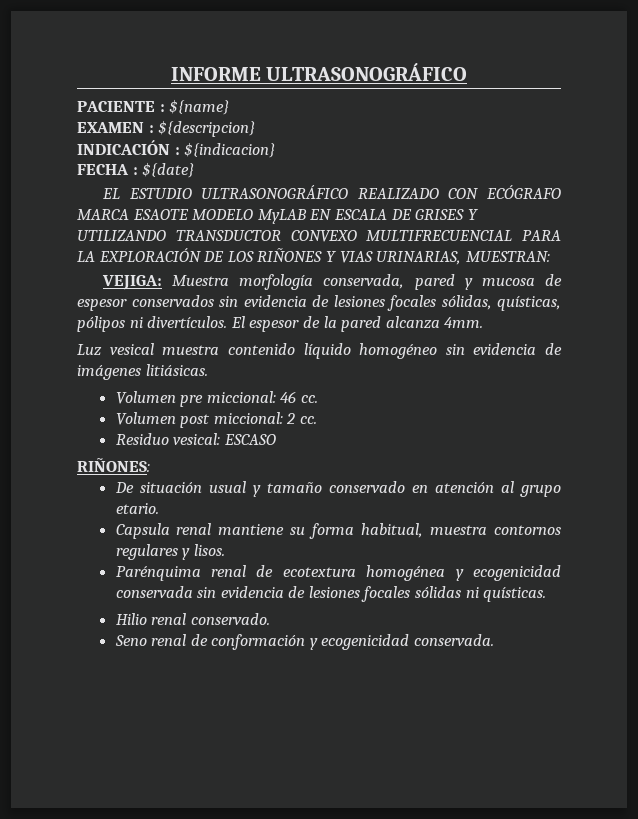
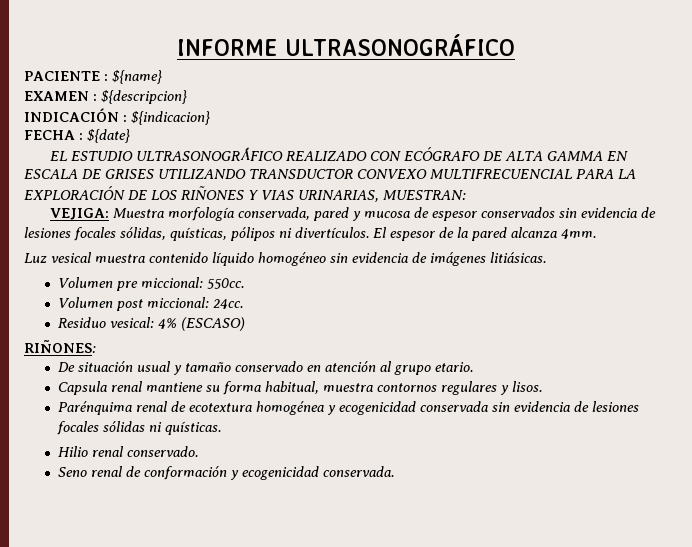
- EL ESTUDIO ULTRASONOGRÁFICO REALIZADO CON ECÓGRAFO MARCA ESAOTE MODELO MyLAB EN ESCALA DE GRISES Y UTILIZANDO TRANSDUCTOR CONVEXO MULTIFRECUENCIAL PARA LA EXPLORACIÓN DE LOS RIÑONES Y VIAS URINARIAS, MUESTRAN:
+ EL ESTUDIO ULTRASONOGRÁFICO REALIZADO CON ECÓGRAFO DE ALTA GAMMA EN ESCALA DE GRISES UTILIZANDO TRANSDUCTOR CONVEXO MULTIFRECUENCIAL PARA LA EXPLORACIÓN DE LOS RIÑONES Y VIAS URINARIAS, MUESTRAN:
- Volumen pre miccional: 46 cc.
+ Volumen pre miccional: 550cc.
- Volumen post miccional: 2 cc.
+ Volumen post miccional: 24cc.
- Residuo vesical: ESCASO
+ Residuo vesical: 4% (ESCASO)

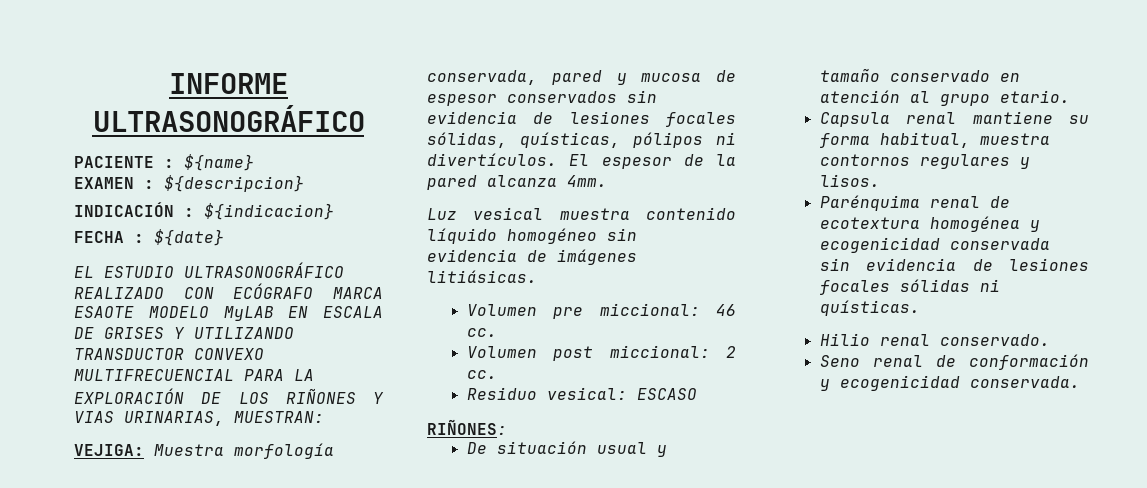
- EL ESTUDIO ULTRASONOGRÁFICO REALIZADO CON ECÓGRAFO DE ALTA GAMMA EN ESCALA DE GRISES UTILIZANDO TRANSDUCTOR CONVEXO MULTIFRECUENCIAL PARA LA EXPLORACIÓN DE LOS RIÑONES Y VIAS URINARIAS, MUESTRAN:
+ EL ESTUDIO ULTRASONOGRÁFICO REALIZADO CON ECÓGRAFO MARCA ESAOTE MODELO MyLAB EN ESCALA DE GRISES Y UTILIZANDO TRANSDUCTOR CONVEXO MULTIFRECUENCIAL PARA LA EXPLORACIÓN DE LOS RIÑONES Y VIAS URINARIAS, MUESTRAN:
- Volumen pre miccional: 550cc.
+ Volumen pre miccional: 46 cc.
- Volumen post miccional: 24cc.
+ Volumen post miccional: 2 cc.
- Residuo vesical: 4% (ESCASO)
+ Residuo vesical: ESCASO

